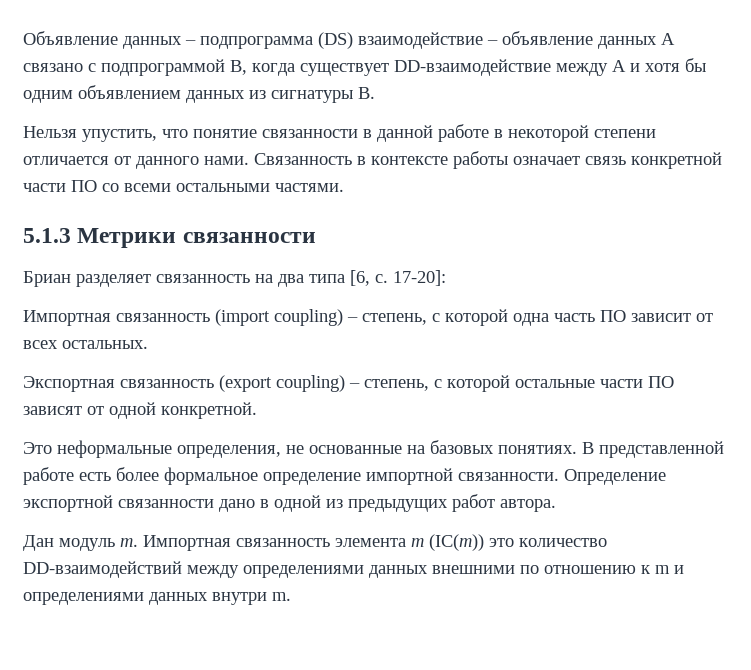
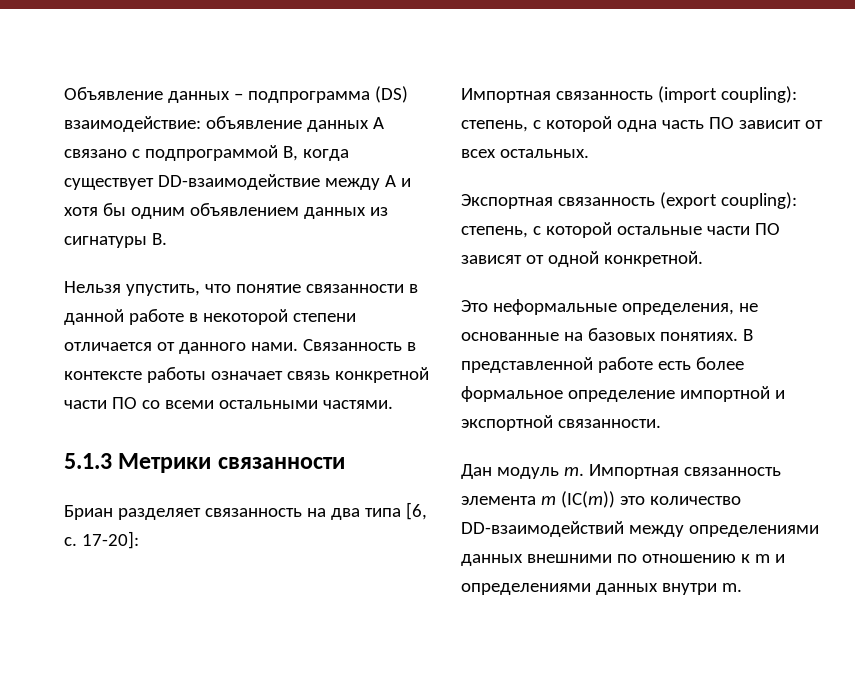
- Объявление данных – подпрограмма (DS) взаимодействие – объявление данных A связано с подпрограммой B, когда существует DD-взаимодействие между A и хотя бы одним объявлением данных из сигнатуры B.
+ Объявление данных – подпрограмма (DS) взаимодействие: объявление данных A связано с подпрограммой B, когда существует DD-взаимодействие между A и хотя бы одним объявлением данных из сигнатуры B.
- Импортная связанность (import coupling) – степень, с которой одна часть ПО зависит от всех остальных.
+ Импортная связанность (import coupling): степень, с которой одна часть ПО зависит от всех остальных.
- Экспортная связанность (export coupling) – степень, с которой остальные части ПО зависят от одной конкретной.
+ Экспортная связанность (export coupling): степень, с которой остальные части ПО зависят от одной конкретной.
- В представленной работе есть более формальное определение импортной связанности. Определение экспортной связанности дано в одной из предыдущих работ автора.
+ В представленной работе есть более формальное определение импортной и экспортной связанности.

